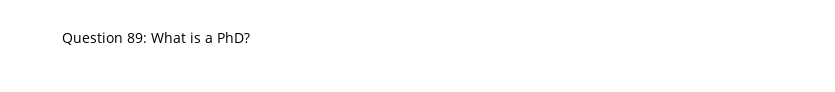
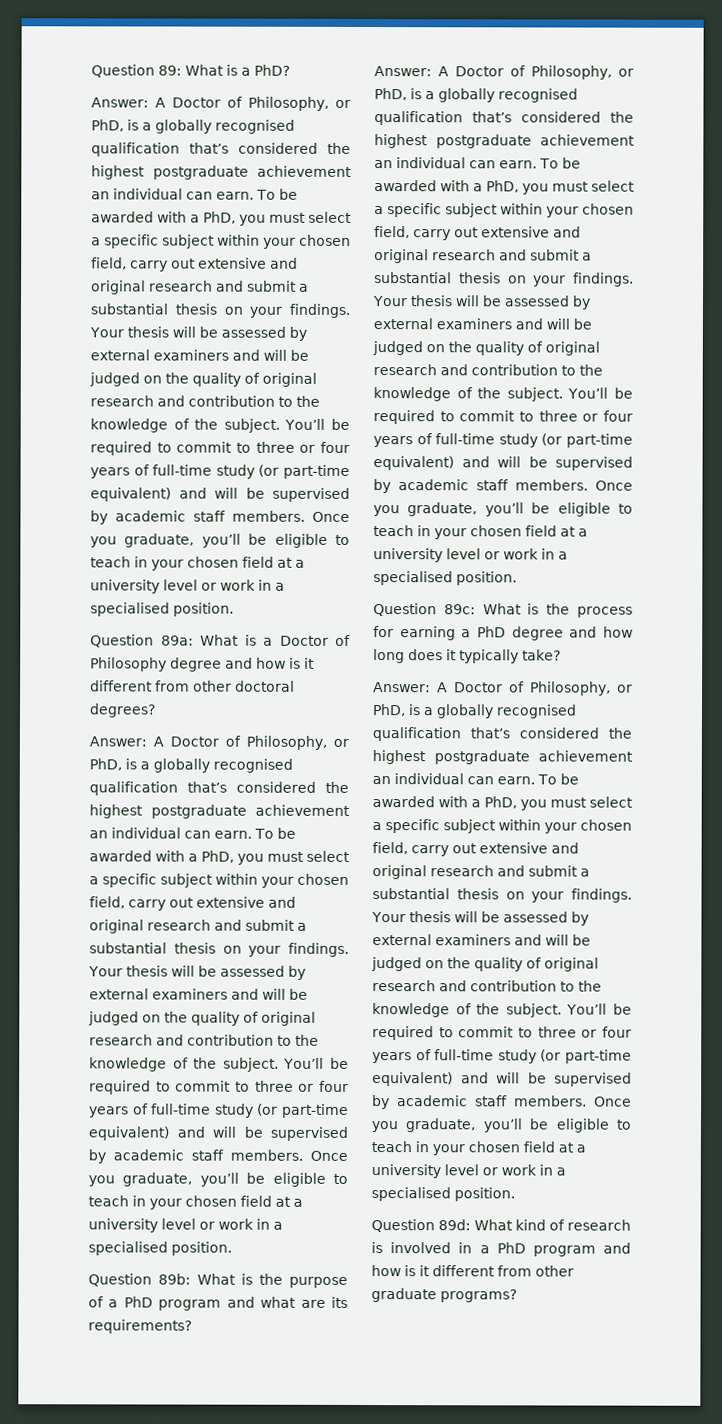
  Question 89: What is a PhD?
+ Answer: A Doctor of Philosophy, or PhD, is a globally recognised qualification that’s considered the highest postgraduate achievement an individual can earn. To be awarded with a PhD, you must select a specific subject within your chosen field, carry out extensive and original research and submit a substantial thesis on your findings. Your thesis will be assessed by external examiners and will be judged on the quality of original research and contribution to the knowledge of the subject. You’ll be required to commit to three or four years of full-time study (or part-time equivalent) and will be supervised by academic staff members. Once you graduate, you’ll be eligible to teach in your chosen field at a university level or work in a specialised position.
+ Question 89a: What is a Doctor of Philosophy degree and how is it different from other doctoral degrees?
+ Answer: A Doctor of Philosophy, or PhD, is a globally recognised qualification that’s considered the highest postgraduate achievement an individual can earn. To be awarded with a PhD, you must select a specific subject within your chosen field, carry out extensive and original research and submit a substantial thesis on your findings. Your thesis will be assessed by external examiners and will be judged on the quality of original research and contribution to the knowledge of the subject. You’ll be required to commit to three or four years of full-time study (or part-time equivalent) and will be supervised by academic staff members. Once you graduate, you’ll be eligible to teach in your chosen field at a university level or work in a specialised position.
+ Question 89b: What is the purpose of a PhD program and what are its requirements?
+ Answer: A Doctor of Philosophy, or PhD, is a globally recognised qualification that’s considered the highest postgraduate achievement an individual can earn. To be awarded with a PhD, you must select a specific subject within your chosen field, carry out extensive and original research and submit a substantial thesis on your findings. Your thesis will be assessed by external examiners and will be judged on the quality of original research and contribution to the knowledge of the subject. You’ll be required to commit to three or four years of full-time study (or part-time equivalent) and will be supervised by academic staff members. Once you graduate, you’ll be eligible to teach in your chosen field at a university level or work in a specialised position.
+ Question 89c: What is the process for earning a PhD degree and how long does it typically take?
+ Answer: A Doctor of Philosophy, or PhD, is a globally recognised qualification that’s considered the highest postgraduate achievement an individual can earn. To be awarded with a PhD, you must select a specific subject within your chosen field, carry out extensive and original research and submit a substantial thesis on your findings. Your thesis will be assessed by external examiners and will be judged on the quality of original research and contribution to the knowledge of the subject. You’ll be required to commit to three or four years of full-time study (or part-time equivalent) and will be supervised by academic staff members. Once you graduate, you’ll be eligible to teach in your chosen field at a university level or work in a specialised position.
+ Question 89d: What kind of research is involved in a PhD program and how is it different from other graduate programs?

